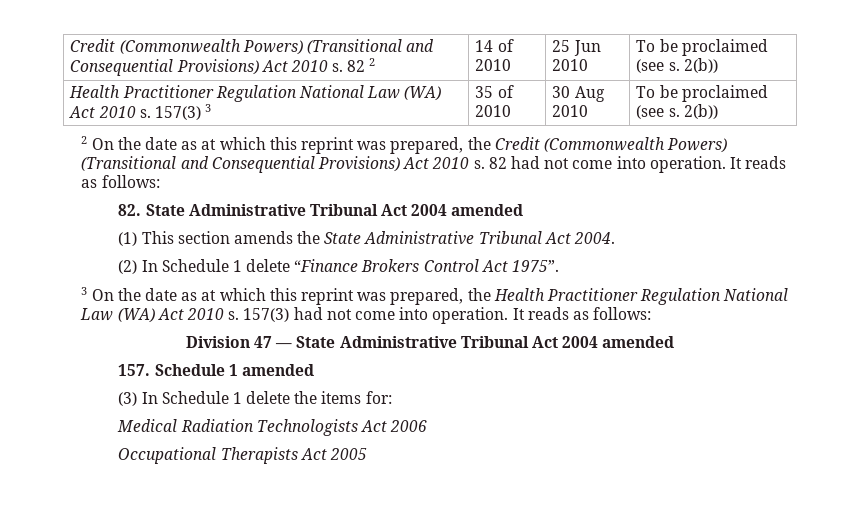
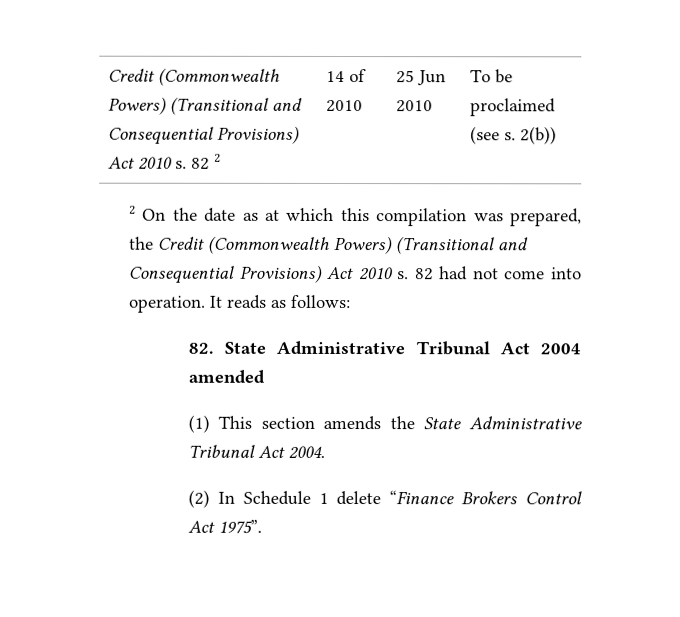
- Health Practitioner Regulation National Law (WA) Act 2010 s. 157(3) 3 | 35 of 2010 | 30 Aug 2010 | To be proclaimed (see s. 2(b))
- 2 On the date as at which this reprint was prepared, the Credit (Commonwealth Powers) (Transitional and Consequential Provisions) Act 2010 s.
+ 2 On the date as at which this compilation was prepared, the Credit (Commonwealth Powers) (Transitional and Consequential Provisions) Act 2010 s.
- 3 On the date as at which this reprint was prepared, the Health Practitioner Regulation National Law (WA) Act 2010 s. 157(3) had not come into operation. It reads as follows:
- Division 47 — State Administrative Tribunal Act 2004 amended
- 157. Schedule 1 amended
- (3) In Schedule 1 delete the items for:
- Medical Radiation Technologists Act 2006
- Occupational Therapists Act 2005

